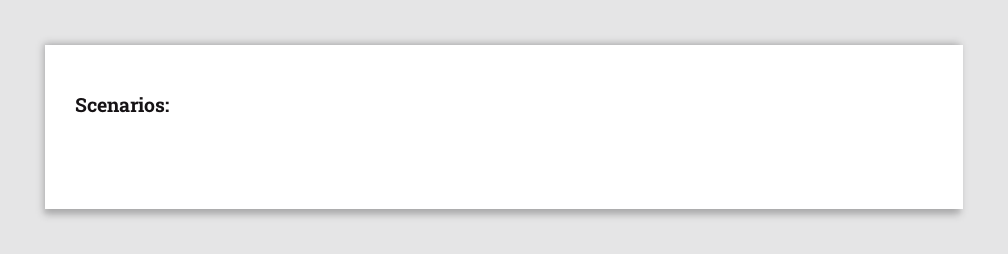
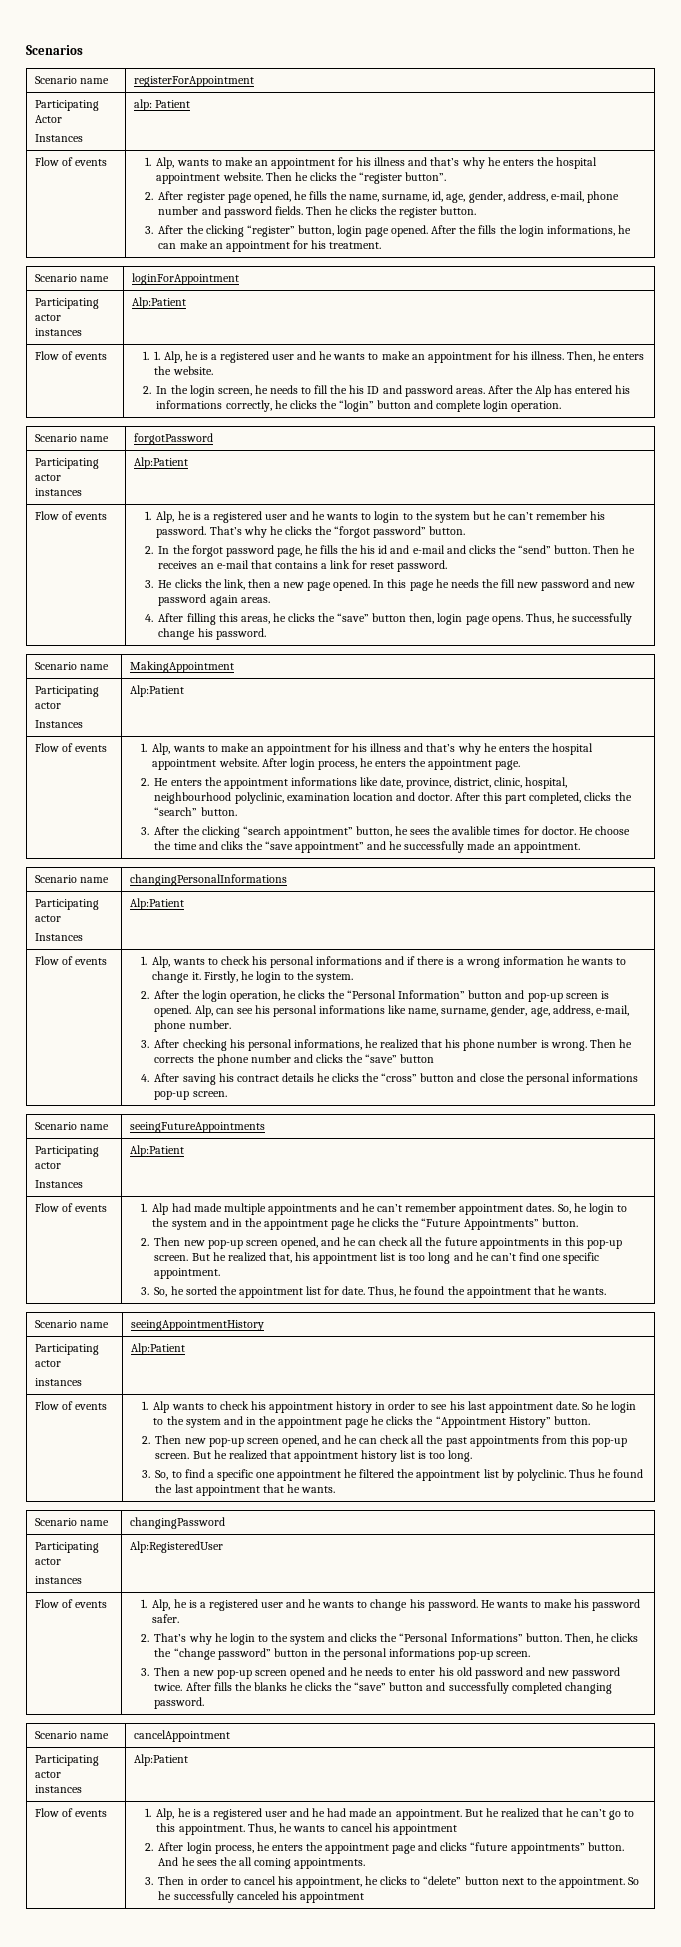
- Scenarios:
+ Scenarios
+ Scenario name | registerForAppointment
+ Participating Actor
+ Instances | alp: Patient
+ Flow of events | 1. Alp, wants to make an appointment for his illness and that’s why he enters the hospital appointment website. Then he clicks the “register button”.
+ 2. After register page opened, he fills the name, surname, id, age, gender, address, e-mail, phone number and password fields. Then he clicks the register button.
+ 3. After the clicking “register” button, login page opened. After the fills the login informations, he can make an appointment for his treatment.
+ Scenario name | loginForAppointment
+ Participating actor
+ instances | Alp:Patient
+ Flow of events | 1. 1. Alp, he is a registered user and he wants to make an appointment for his illness. Then, he enters the website.
+ 2. In the login screen, he needs to fill the his ID and password areas. After the Alp has entered his informations correctly, he clicks the “login” button and complete login operation.
+ Scenario name | forgotPassword
+ Participating actor
+ instances | Alp:Patient
+ Flow of events | 1. Alp, he is a registered user and he wants to login to the system but he can’t remember his password. That’s why he clicks the “forgot password” button.
+ 2. In the forgot password page, he fills the his id and e-mail and clicks the “send” button. Then he receives an e-mail that contains a link for reset password.
+ 3. He clicks the link, then a new page opened. In this page he needs the fill new password and new password again areas.
+ 4. After filling this areas, he clicks the “save” button then, login page opens. Thus, he successfully change his password.
+ Scenario name | MakingAppointment
+ Participating actor
+ Instances | Alp:Patient
+ Flow of events | 1. Alp, wants to make an appointment for his illness and that’s why he enters the hospital appointment website. After login process, he enters the appointment page.
+ 2. He enters the appointment informations like date, province, district, clinic, hospital, neighbourhood polyclinic, examination location and doctor. After this part completed, clicks the “search” button.
+ 3. After the clicking “search appointment” button, he sees the avalible times for doctor. He choose the time and cliks the “save appointment” and he successfully made an appointment.
+ Scenario name | changingPersonalInformations
+ Participating actor
+ Instances | Alp:Patient
+ Flow of events | 1. Alp, wants to check his personal informations and if there is a wrong information he wants to change it. Firstly, he login to the system.
+ 2. After the login operation, he clicks the “Personal Information” button and pop-up screen is opened. Alp, can see his personal informations like name, surname, gender, age, address, e-mail, phone number.
+ 3. After checking his personal informations, he realized that his phone number is wrong. Then he corrects the phone number and clicks the “save” button
+ 4. After saving his contract details he clicks the “cross” button and close the personal informations pop-up screen.
+ Scenario name | seeingFutureAppointments
+ Participating actor
+ Instances | Alp:Patient
+ Flow of events | 1. Alp had made multiple appointments and he can’t remember appointment dates. So, he login to the system and in the appointment page he clicks the “Future Appointments” button.
+ 2. Then new pop-up screen opened, and he can check all the future appointments in this pop-up screen. But he realized that, his appointment list is too long and he can’t find one specific appointment.
+ 3. So, he sorted the appointment list for date. Thus, he found the appointment that he wants.
+ Scenario name | seeingAppointmentHistory
+ Participating actor
+ instances | Alp:Patient
+ Flow of events | 1. Alp wants to check his appointment history in order to see his last appointment date. So he login to the system and in the appointment page he clicks the “Appointment History” button.
+ 2. Then new pop-up screen opened, and he can check all the past appointments from this pop-up screen. But he realized that appointment history list is too long.
+ 3. So, to find a specific one appointment he filtered the appointment list by polyclinic. Thus he found the last appointment that he wants.
+ Scenario name | changingPassword
+ Participating actor
+ instances | Alp:RegisteredUser
+ Flow of events | 1. Alp, he is a registered user and he wants to change his password. He wants to make his password safer.
+ 2. That’s why he login to the system and clicks the “Personal Informations” button. Then, he clicks the “change password” button in the personal informations pop-up screen.
+ 3. Then a new pop-up screen opened and he needs to enter his old password and new password twice. After fills the blanks he clicks the “save” button and successfully completed changing password.
+ Scenario name | cancelAppointment
+ Participating actor
+ instances | Alp:Patient
+ Flow of events | 1. Alp, he is a registered user and he had made an appointment. But he realized that he can’t go to this appointment. Thus, he wants to cancel his appointment
+ 2. After login process, he enters the appointment page and clicks “future appointments” button. And he sees the all coming appointments.
+ 3. Then in order to cancel his appointment, he clicks to “delete” button next to the appointment. So he successfully canceled his appointment

